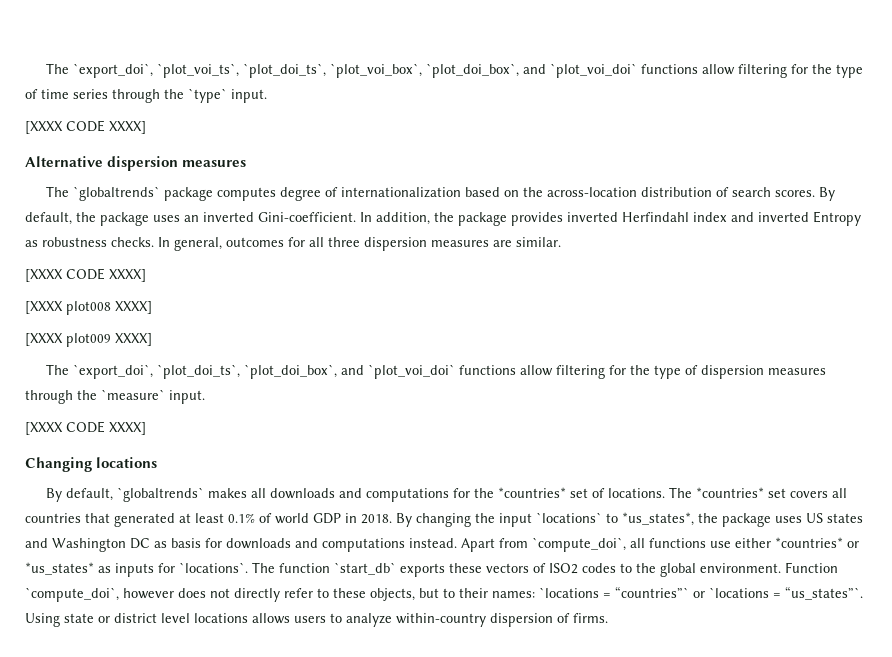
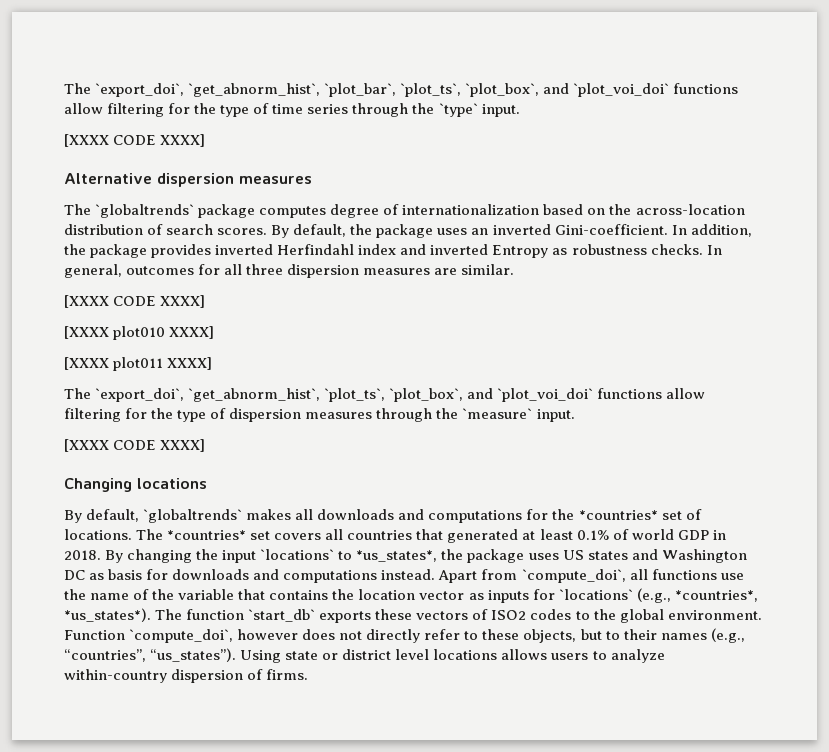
- The `export_doi`, `plot_voi_ts`, `plot_doi_ts`, `plot_voi_box`, `plot_doi_box`, and `plot_voi_doi` functions allow filtering for the type of time series through the `type` input.
+ The `export_doi`, `get_abnorm_hist`, `plot_bar`, `plot_ts`, `plot_box`, and `plot_voi_doi` functions allow filtering for the type of time series through the `type` input.
- [XXXX plot008 XXXX]
- [XXXX plot009 XXXX]
+ [XXXX plot010 XXXX]
+ [XXXX plot011 XXXX]
- The `export_doi`, `plot_doi_ts`, `plot_doi_box`, and `plot_voi_doi` functions allow filtering for the type of dispersion measures through the `measure` input.
+ The `export_doi`, `get_abnorm_hist`, `plot_ts`, `plot_box`, and `plot_voi_doi` functions allow filtering for the type of dispersion measures through the `measure` input.
- Apart from `compute_doi`, all functions use either *countries* or *us_states* as inputs for `locations`.
+ Apart from `compute_doi`, all functions use the name of the variable that contains the location vector as inputs for `locations` (e.g., *countries*, *us_states*).
- Function `compute_doi`, however does not directly refer to these objects, but to their names: `locations = “countries”` or `locations = “us_states”`.
+ Function `compute_doi`, however does not directly refer to these objects, but to their names (e.g., “countries”, “us_states”).

